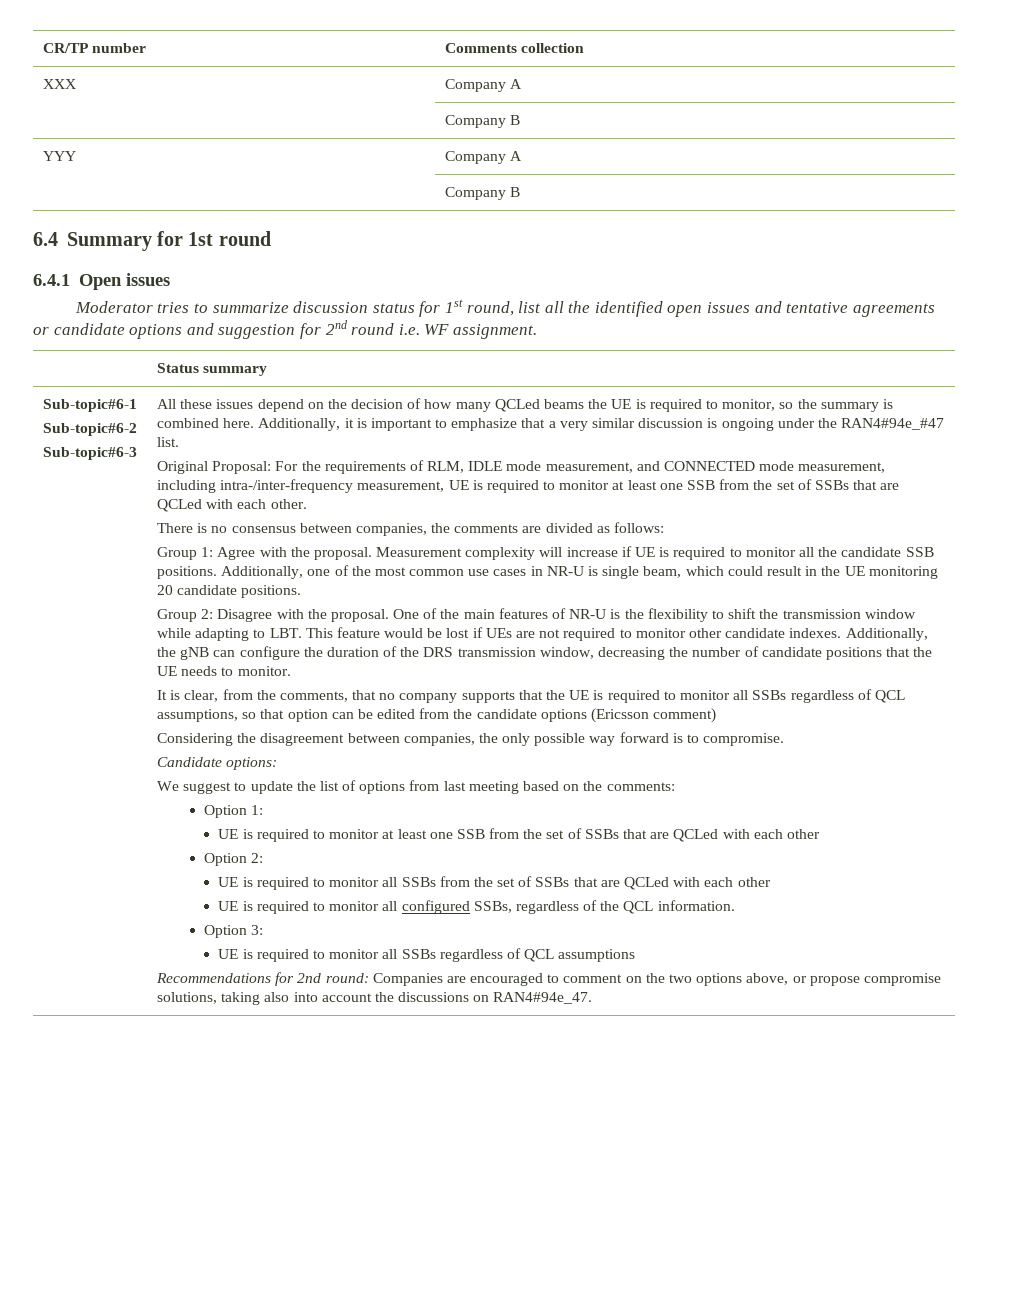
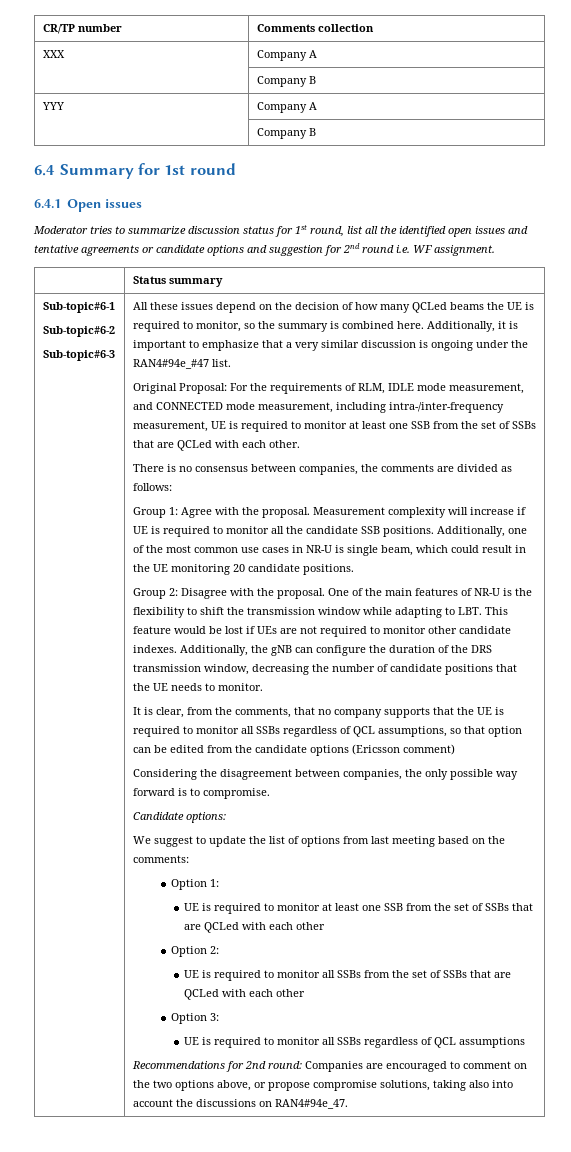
- UE is required to monitor all configured SSBs, regardless of the QCL information.

